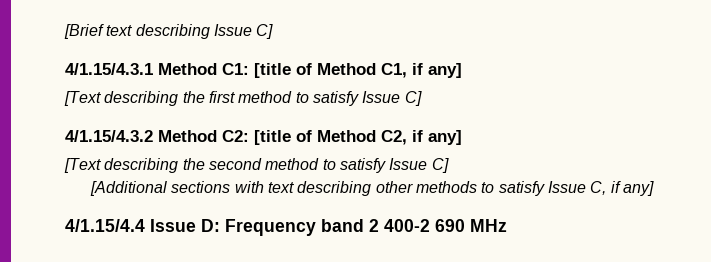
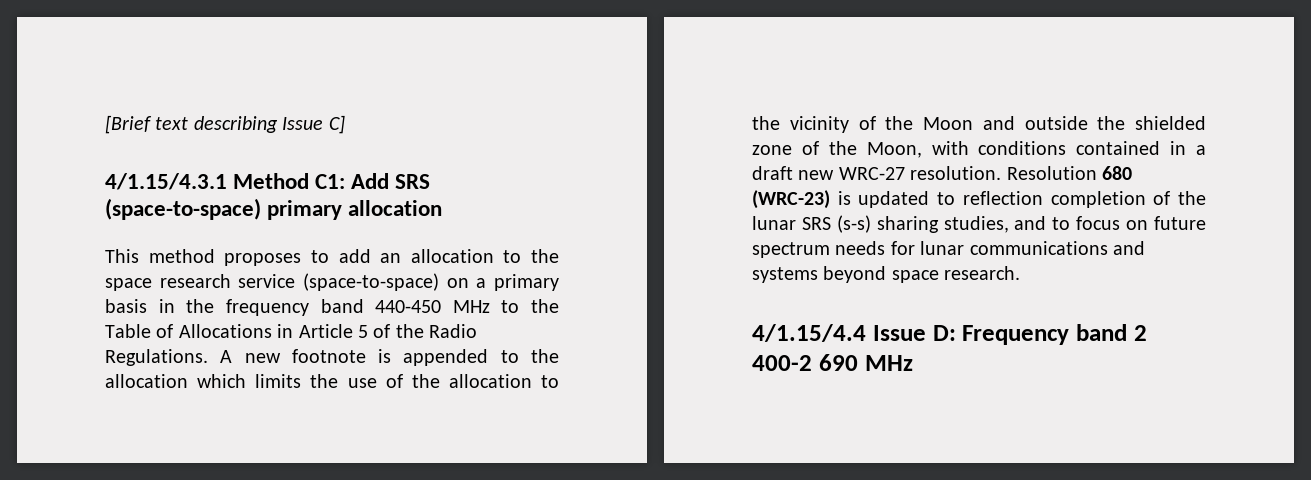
- 4/1.15/4.3.1 Method C1: [title of Method C1, if any]
- [Text describing the first method to satisfy Issue C]
- 4/1.15/4.3.2 Method C2: [title of Method C2, if any]
- [Text describing the second method to satisfy Issue C]
- [Additional sections with text describing other methods to satisfy Issue C, if any]
+ 4/1.15/4.3.1 Method C1: Add SRS (space-to-space) primary allocation
+ This method proposes to add an allocation to the space research service (space-to-space) on a primary basis in the frequency band 440-450 MHz to the Table of Allocations in Article 5 of the Radio Regulations. A new footnote is appended to the allocation which limits the use of the allocation to the vicinity of the Moon and outside the shielded zone of the Moon, with conditions contained in a draft new WRC-27 resolution. Resolution 680 (WRC-23) is updated to reflection completion of the lunar SRS (s-s) sharing studies, and to focus on future spectrum needs for lunar communications and systems beyond space research.

